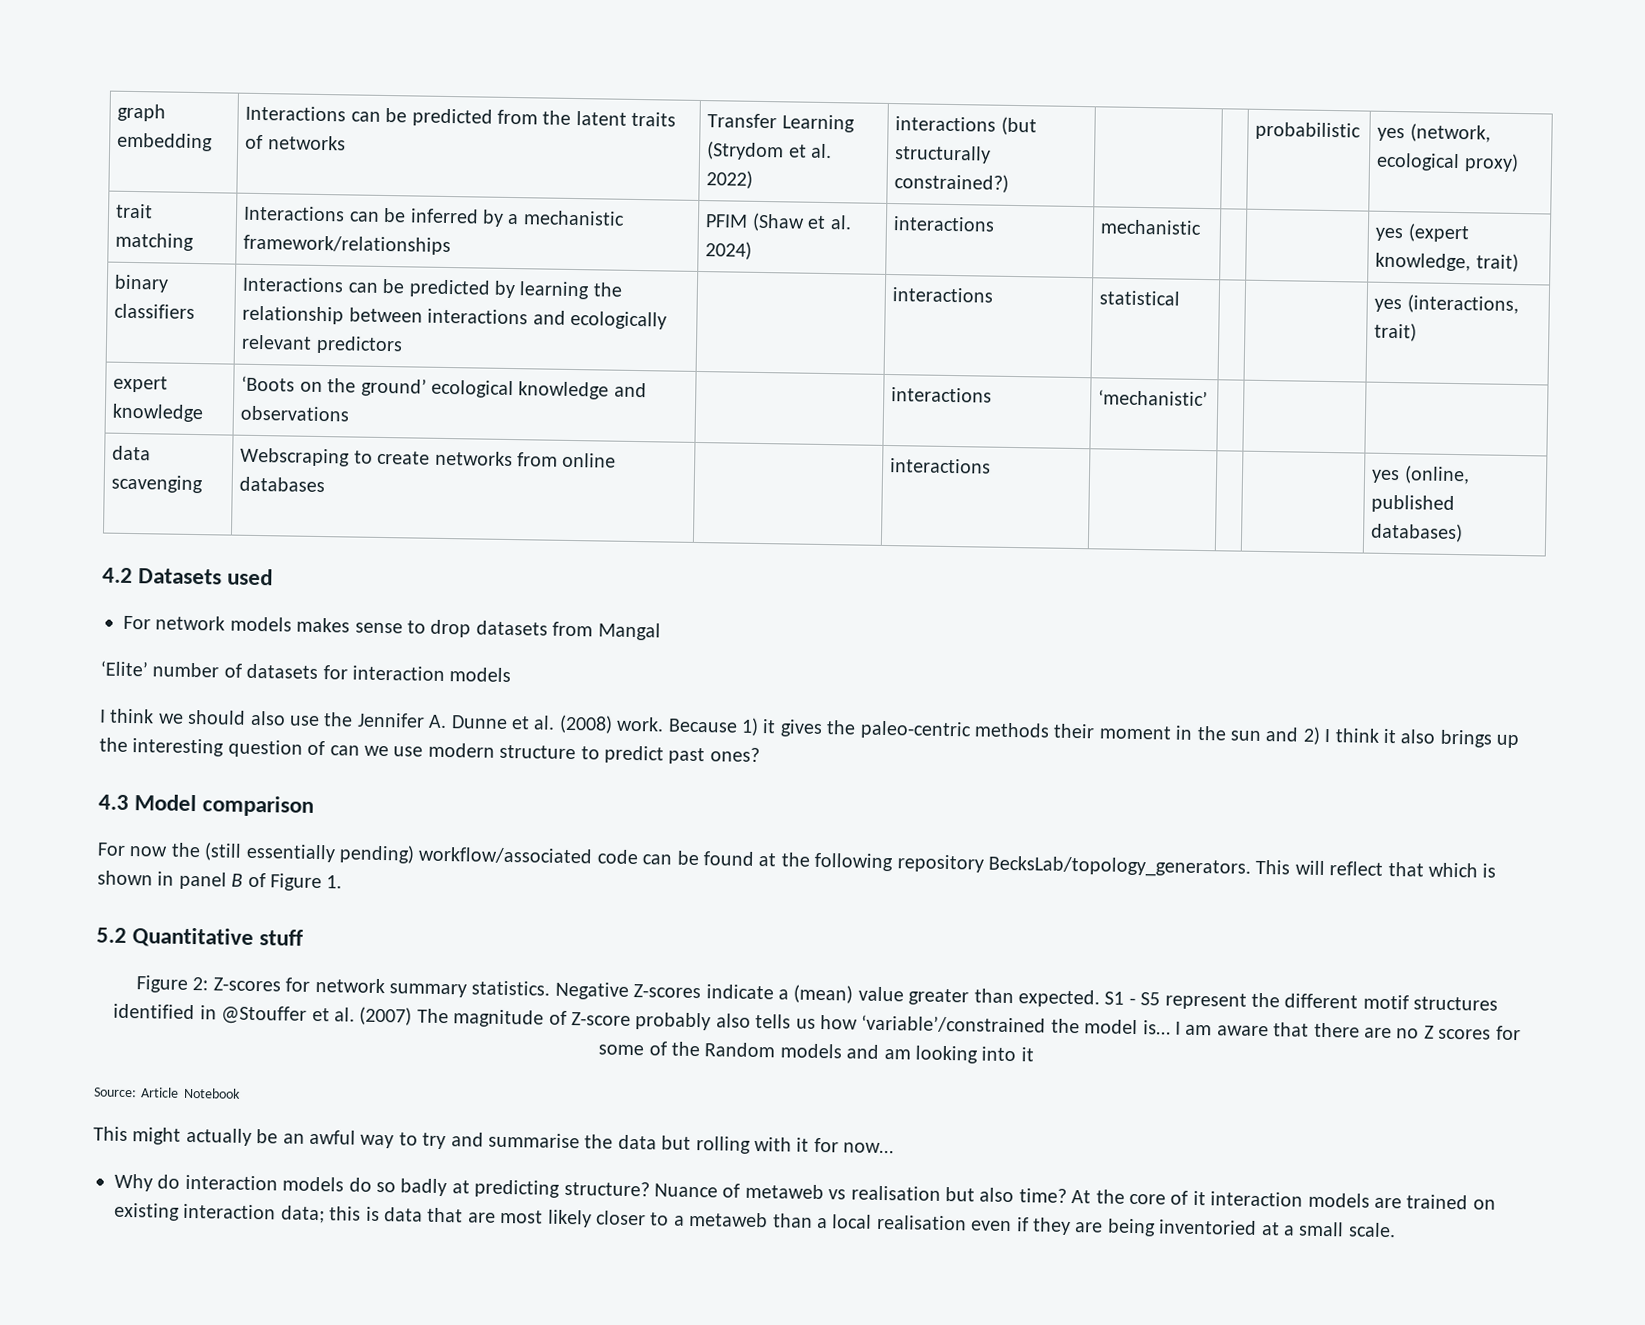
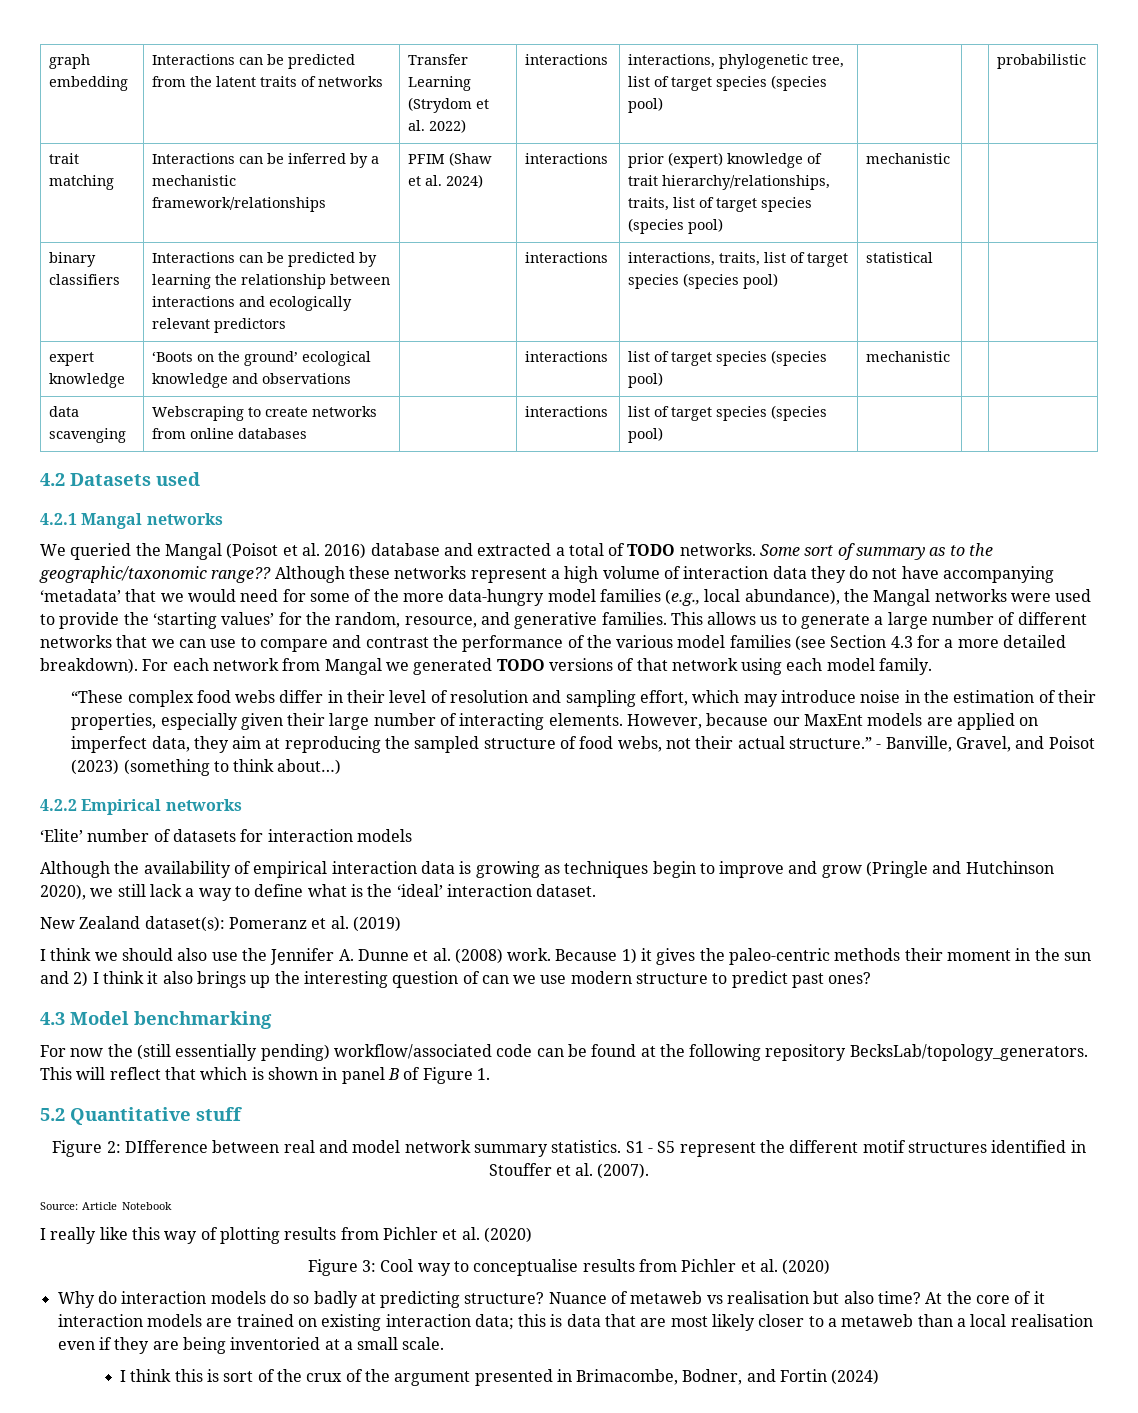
- graph embedding | Interactions can be predicted from the latent traits of networks | Transfer Learning (Strydom et al. 2022) | interactions (but structurally constrained?) | | | probabilistic | yes (network, ecological proxy)
+ graph embedding | Interactions can be predicted from the latent traits of networks | Transfer Learning (Strydom et al. 2022) | interactions | interactions, phylogenetic tree, list of target species (species pool) | | | probabilistic
- trait matching | Interactions can be inferred by a mechanistic framework/relationships | PFIM (Shaw et al. 2024) | interactions | mechanistic | | | yes (expert knowledge, trait)
+ trait matching | Interactions can be inferred by a mechanistic framework/relationships | PFIM (Shaw et al. 2024) | interactions | prior (expert) knowledge of trait hierarchy/relationships, traits, list of target species (species pool) | mechanistic | |
- binary classifiers | Interactions can be predicted by learning the relationship between interactions and ecologically relevant predictors | | interactions | statistical | | | yes (interactions, trait)
+ binary classifiers | Interactions can be predicted by learning the relationship between interactions and ecologically relevant predictors | | interactions | interactions, traits, list of target species (species pool) | statistical | |
- expert knowledge | ‘Boots on the ground’ ecological knowledge and observations | | interactions | ‘mechanistic’ | | |
+ expert knowledge | ‘Boots on the ground’ ecological knowledge and observations | | interactions | list of target species (species pool) | mechanistic | |
- data scavenging | Webscraping to create networks from online databases | | interactions | | | | yes (online, published databases)
+ data scavenging | Webscraping to create networks from online databases | | interactions | list of target species (species pool) | | |
  4.2 Datasets used
- For network models makes sense to drop datasets from Mangal
+ 4.2.1 Mangal networks
+ We queried the Mangal (Poisot et al. 2016) database and extracted a total of TODO networks. Some sort of summary as to the geographic/taxonomic range?? Although these networks represent a high volume of interaction data they do not have accompanying ‘metadata’ that we would need for some of the more data-hungry model families (e.g., local abundance), the Mangal networks were used to provide the ‘starting values’ for the random, resource, and generative families. This allows us to generate a large number of different networks that we can use to compare and contrast the performance of the various model families (see Section 4.3 for a more detailed breakdown). For each network from Mangal we generated TODO versions of that network using each model family.
+ “These complex food webs differ in their level of resolution and sampling effort, which may introduce noise in the estimation of their properties, especially given their large number of interacting elements. However, because our MaxEnt models are applied on imperfect data, they aim at reproducing the sampled structure of food webs, not their actual structure.” - Banville, Gravel, and Poisot (2023) (something to think about…)
+ 4.2.2 Empirical networks
+ Although the availability of empirical interaction data is growing as techniques begin to improve and grow (Pringle and Hutchinson 2020), we still lack a way to define what is the ‘ideal’ interaction dataset.
+ New Zealand dataset(s): Pomeranz et al. (2019)
- 4.3 Model comparison
+ 4.3 Model benchmarking
- Figure 2: Z-scores for network summary statistics. Negative Z-scores indicate a (mean) value greater than expected.
+ Figure 2: DIfference between real and model network summary statistics.
- S1 - S5 represent the different motif structures identified in @Stouffer et al. (2007) The magnitude of Z-score probably also tells us how ‘variable’/constrained the model is… I am aware that there are no Z scores for some of the Random models and am looking into it
+ S1 - S5 represent the different motif structures identified in Stouffer et al. (2007).
  Source: Article Notebook
- This might actually be an awful way to try and summarise the data but rolling with it for now…
+ I really like this way of plotting results from Pichler et al. (2020)
+ Figure 3: Cool way to conceptualise results from Pichler et al. (2020)
+ I think this is sort of the crux of the argument presented in Brimacombe, Bodner, and Fortin (2024)

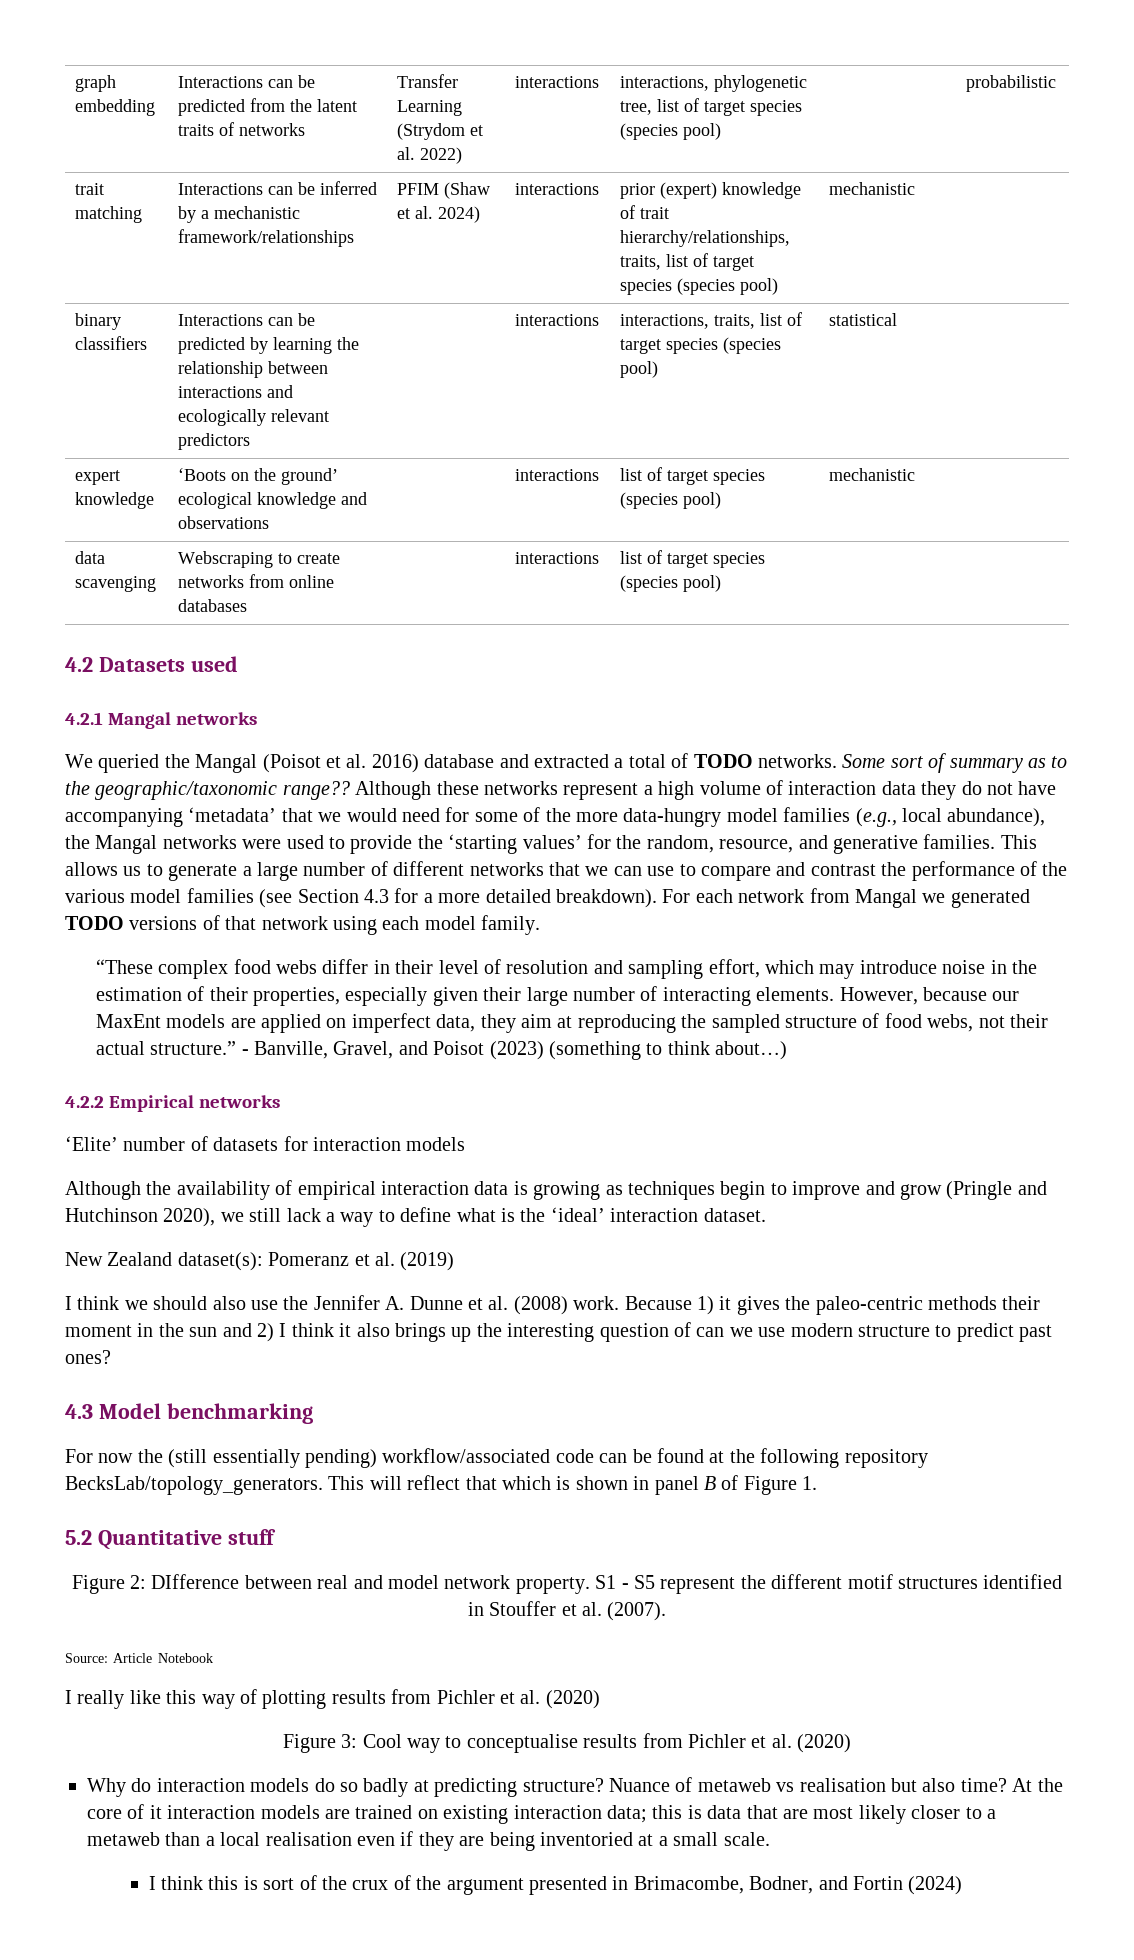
- Figure 2: DIfference between real and model network summary statistics.
+ Figure 2: DIfference between real and model network property.

